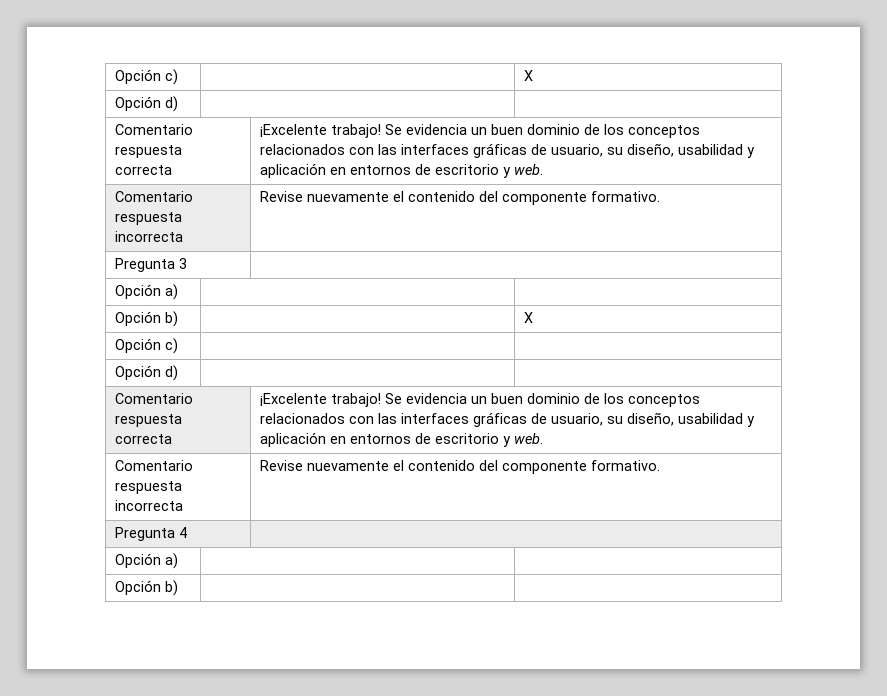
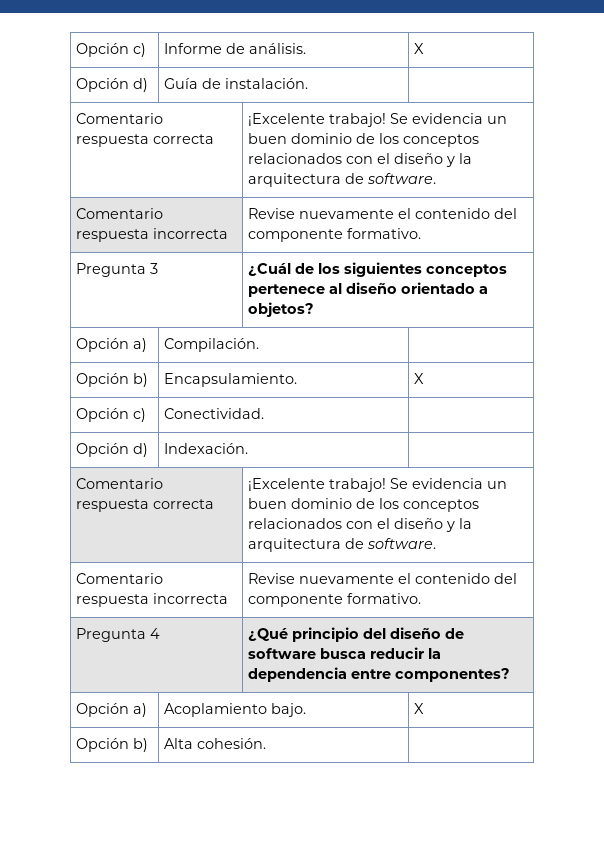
- Opción c) | | X
- Opción d) | |
- Comentario respuesta correcta | ¡Excelente trabajo! Se evidencia un buen dominio de los conceptos relacionados con las interfaces gráficas de usuario, su diseño, usabilidad y aplicación en entornos de escritorio y web.
+ Opción c) | Informe de análisis. | X
+ Opción d) | Guía de instalación. |
+ Comentario respuesta correcta | ¡Excelente trabajo! Se evidencia un buen dominio de los conceptos relacionados con el diseño y la arquitectura de software.
- Pregunta 3 |
- Opción a) | |
- Opción b) | | X
- Opción c) | |
- Opción d) | |
- Comentario respuesta correcta | ¡Excelente trabajo! Se evidencia un buen dominio de los conceptos relacionados con las interfaces gráficas de usuario, su diseño, usabilidad y aplicación en entornos de escritorio y web.
+ Pregunta 3 | ¿Cuál de los siguientes conceptos pertenece al diseño orientado a objetos?
+ Opción a) | Compilación. |
+ Opción b) | Encapsulamiento. | X
+ Opción c) | Conectividad. |
+ Opción d) | Indexación. |
+ Comentario respuesta correcta | ¡Excelente trabajo! Se evidencia un buen dominio de los conceptos relacionados con el diseño y la arquitectura de software.
- Pregunta 4 |
- Opción a) | |
- Opción b) | |
+ Pregunta 4 | ¿Qué principio del diseño de software busca reducir la dependencia entre componentes?
+ Opción a) | Acoplamiento bajo. | X
+ Opción b) | Alta cohesión. |

